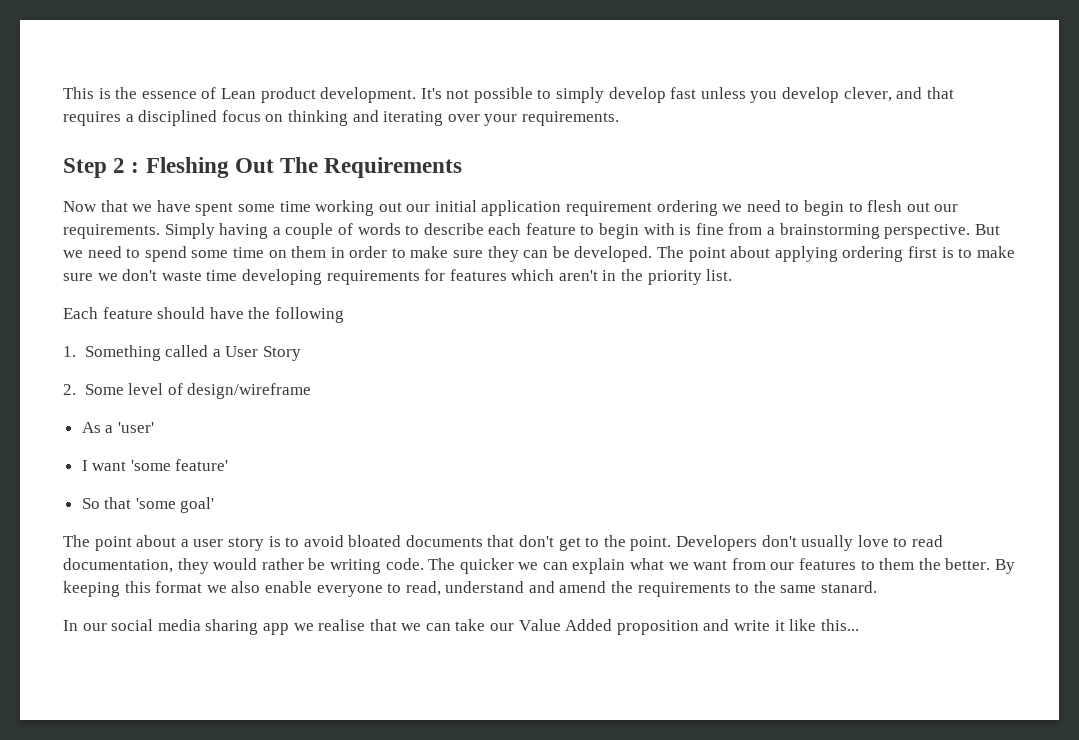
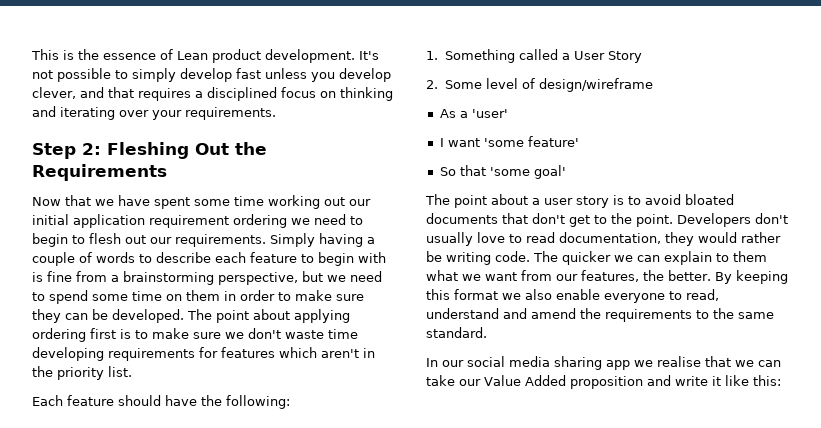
- Step 2 : Fleshing Out The Requirements
+ Step 2: Fleshing Out the Requirements
- Simply having a couple of words to describe each feature to begin with is fine from a brainstorming perspective. But we need to spend some time on them in order to make sure they can be developed.
+ Simply having a couple of words to describe each feature to begin with is fine from a brainstorming perspective, but we need to spend some time on them in order to make sure they can be developed.
- Each feature should have the following
+ Each feature should have the following:
- The quicker we can explain what we want from our features to them the better.
+ The quicker we can explain to them what we want from our features, the better.
- By keeping this format we also enable everyone to read, understand and amend the requirements to the same stanard.
+ By keeping this format we also enable everyone to read, understand and amend the requirements to the same standard.
- In our social media sharing app we realise that we can take our Value Added proposition and write it like this...
+ In our social media sharing app we realise that we can take our Value Added proposition and write it like this:

